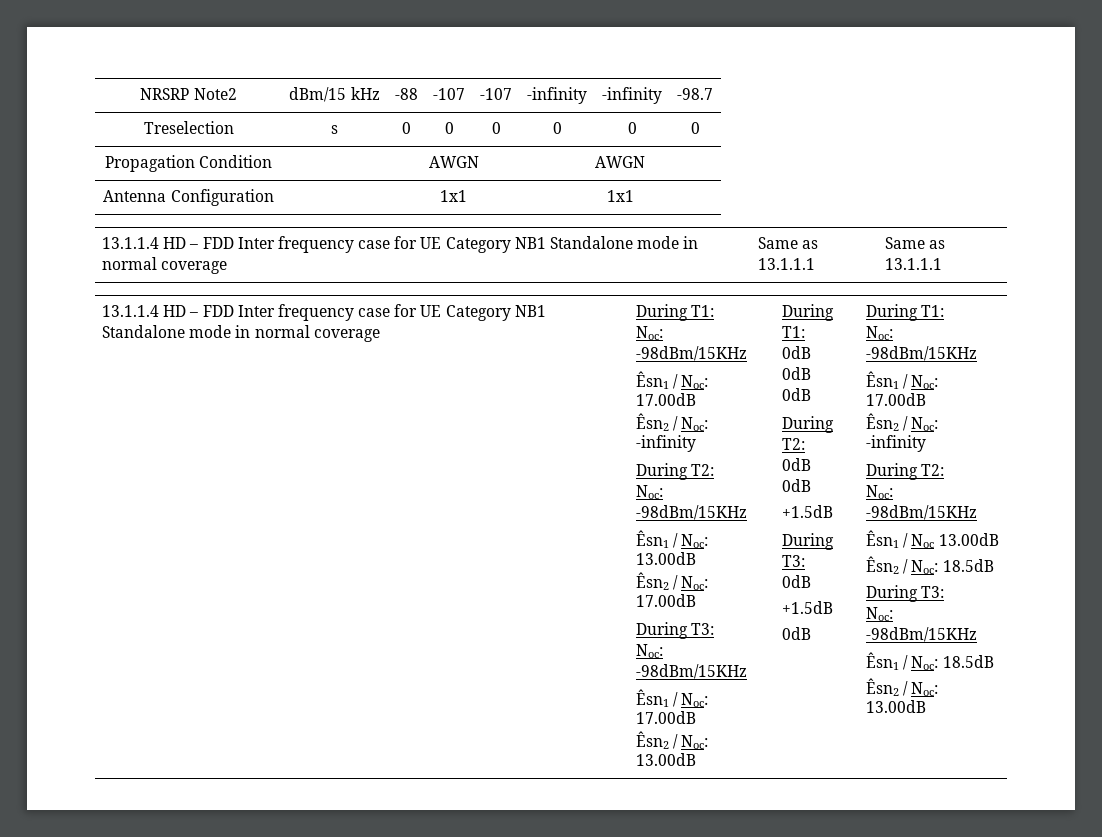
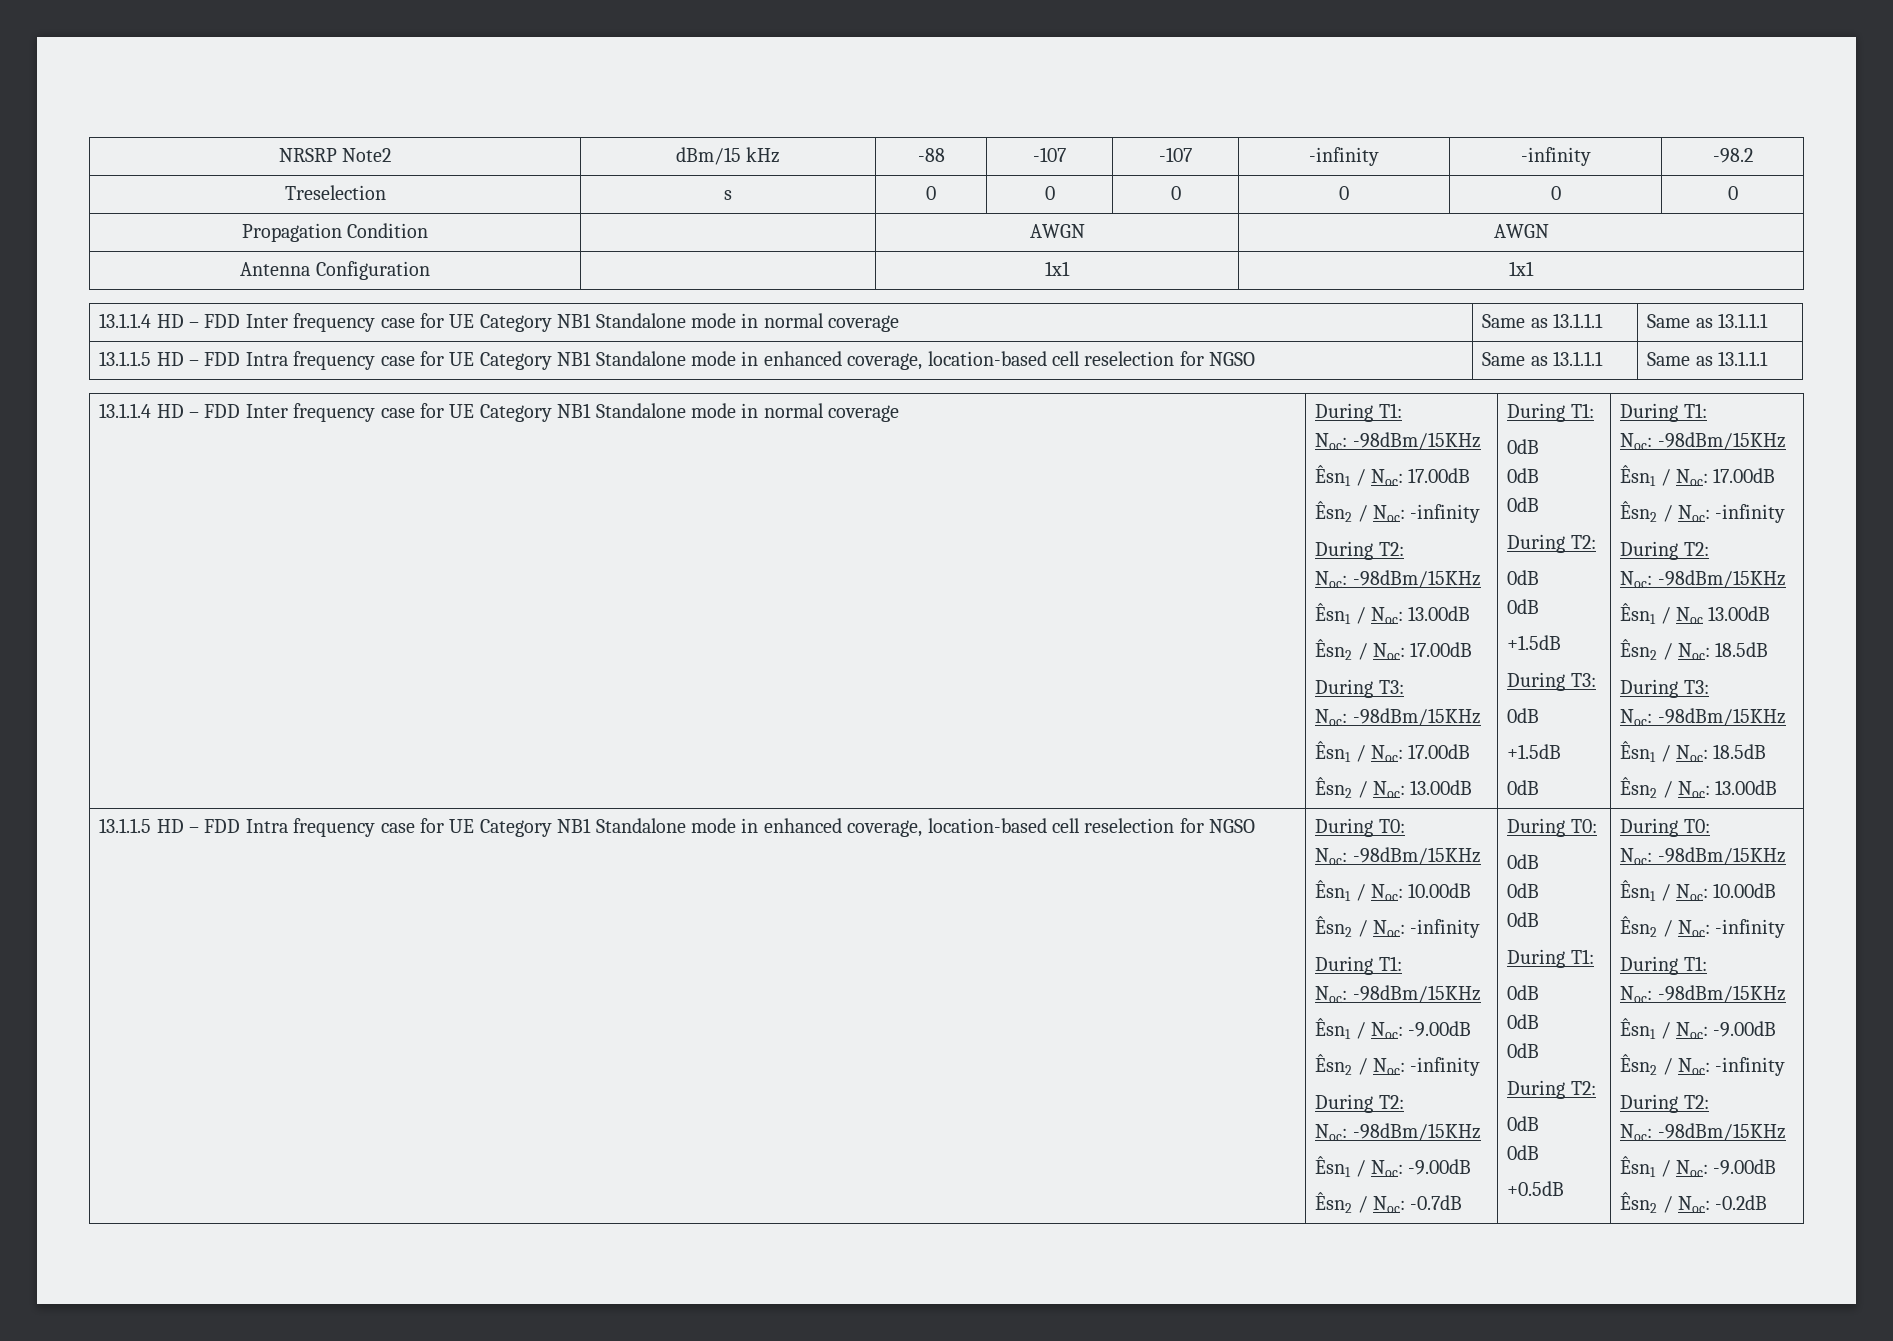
- NRSRP Note2 | dBm/15 kHz | -88 | -107 | -107 | -infinity | -infinity | -98.7
+ NRSRP Note2 | dBm/15 kHz | -88 | -107 | -107 | -infinity | -infinity | -98.2
+ 13.1.1.5 HD – FDD Intra frequency case for UE Category NB1 Standalone mode in enhanced coverage, location-based cell reselection for NGSO | Same as 13.1.1.1 | Same as 13.1.1.1
+ 13.1.1.5 HD – FDD Intra frequency case for UE Category NB1 Standalone mode in enhanced coverage, location-based cell reselection for NGSO | During T0:
+ Noc: -98dBm/15KHz
+ Êsn1 / Noc: 10.00dB
+ Êsn2 / Noc: -infinity
+ During T1:
+ Noc: -98dBm/15KHz
+ Êsn1 / Noc: -9.00dB
+ Êsn2 / Noc: -infinity
+ During T2:
+ Noc: -98dBm/15KHz
+ Êsn1 / Noc: -9.00dB
+ Êsn2 / Noc: -0.7dB | During T0:
+ 0dB
+ 0dB
+ 0dB
+ During T1:
+ 0dB
+ 0dB
+ 0dB
+ During T2:
+ 0dB
+ 0dB
+ +0.5dB | During T0:
+ Noc: -98dBm/15KHz
+ Êsn1 / Noc: 10.00dB
+ Êsn2 / Noc: -infinity
+ During T1:
+ Noc: -98dBm/15KHz
+ Êsn1 / Noc: -9.00dB
+ Êsn2 / Noc: -infinity
+ During T2:
+ Noc: -98dBm/15KHz
+ Êsn1 / Noc: -9.00dB
+ Êsn2 / Noc: -0.2dB

